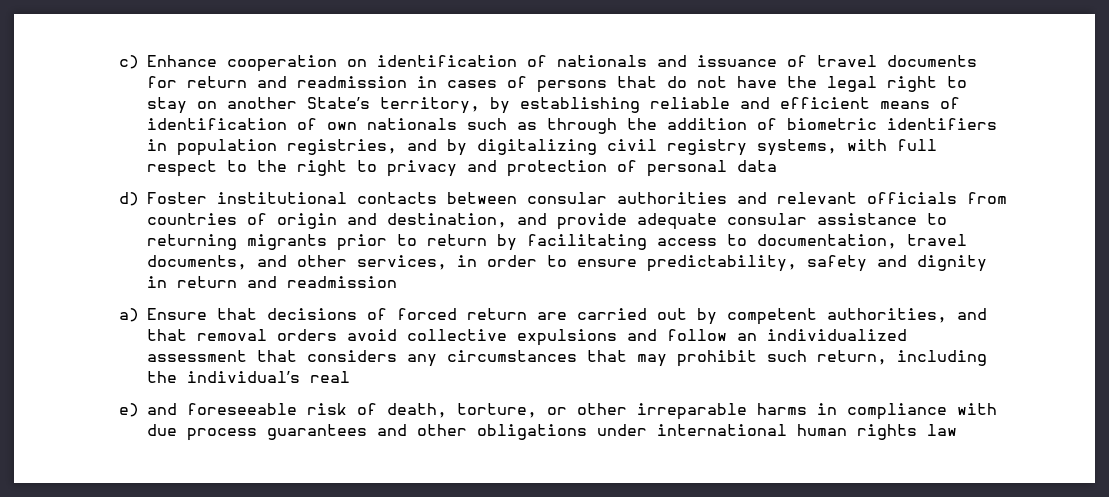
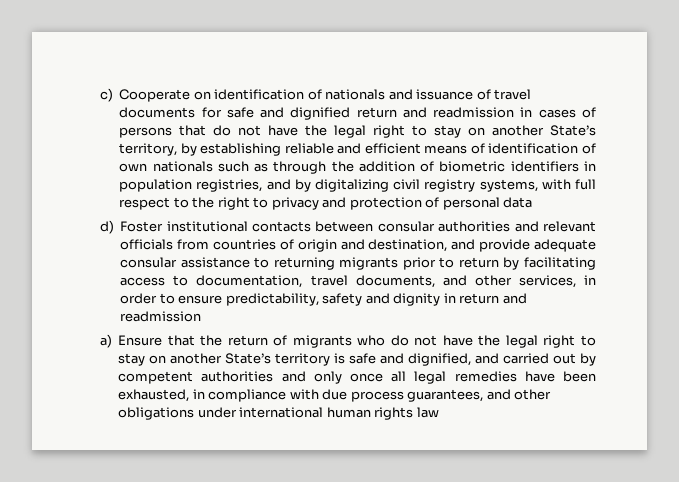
- c) Enhance cooperation on identification of nationals and issuance of travel documents for return and readmission in cases of persons that do not have the legal right to stay on another State’s territory, by establishing reliable and efficient means of identification of own nationals such as through the addition of biometric identifiers in population registries, and by digitalizing civil registry systems, with full respect to the right to privacy and protection of personal data
+ c) Cooperate on identification of nationals and issuance of travel documents for safe and dignified return and readmission in cases of persons that do not have the legal right to stay on another State’s territory, by establishing reliable and efficient means of identification of own nationals such as through the addition of biometric identifiers in population registries, and by digitalizing civil registry systems, with full respect to the right to privacy and protection of personal data
- a) Ensure that decisions of forced return are carried out by competent authorities, and that removal orders avoid collective expulsions and follow an individualized assessment that considers any circumstances that may prohibit such return, including the individual’s real
- e) and foreseeable risk of death, torture, or other irreparable harms in compliance with due process guarantees and other obligations under international human rights law
+ a) Ensure that the return of migrants who do not have the legal right to stay on another State’s territory is safe and dignified, and carried out by competent authorities and only once all legal remedies have been exhausted, in compliance with due process guarantees, and other obligations under international human rights law

